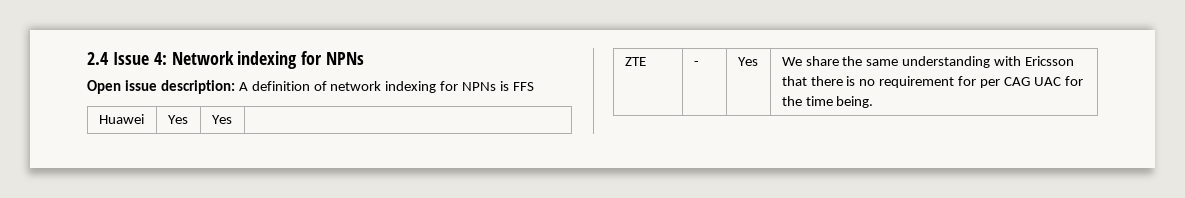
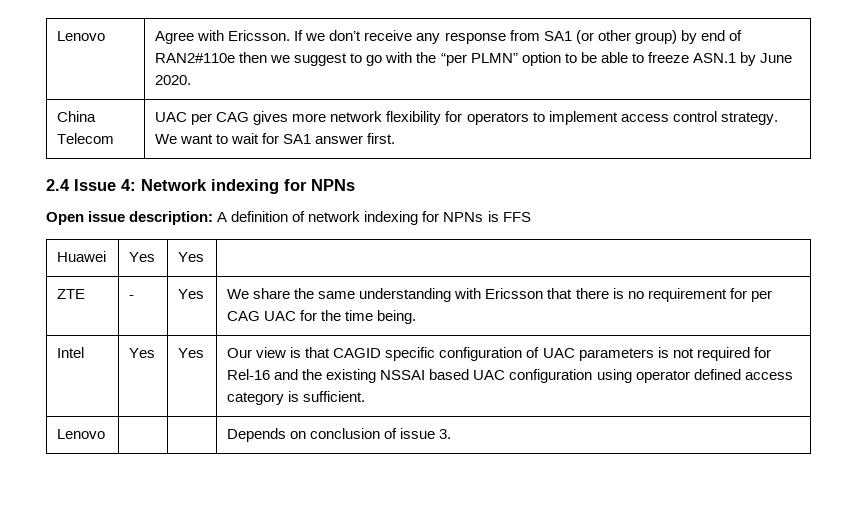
+ Lenovo | Agree with Ericsson. If we don’t receive any response from SA1 (or other group) by end of RAN2#110e then we suggest to go with the “per PLMN” option to be able to freeze ASN.1 by June 2020.
+ China Telecom | UAC per CAG gives more network flexibility for operators to implement access control strategy. We want to wait for SA1 answer first.
+ Intel | Yes | Yes | Our view is that CAGID specific configuration of UAC parameters is not required for Rel-16 and the existing NSSAI based UAC configuration using operator defined access category is sufficient.
+ Lenovo | | | Depends on conclusion of issue 3.

